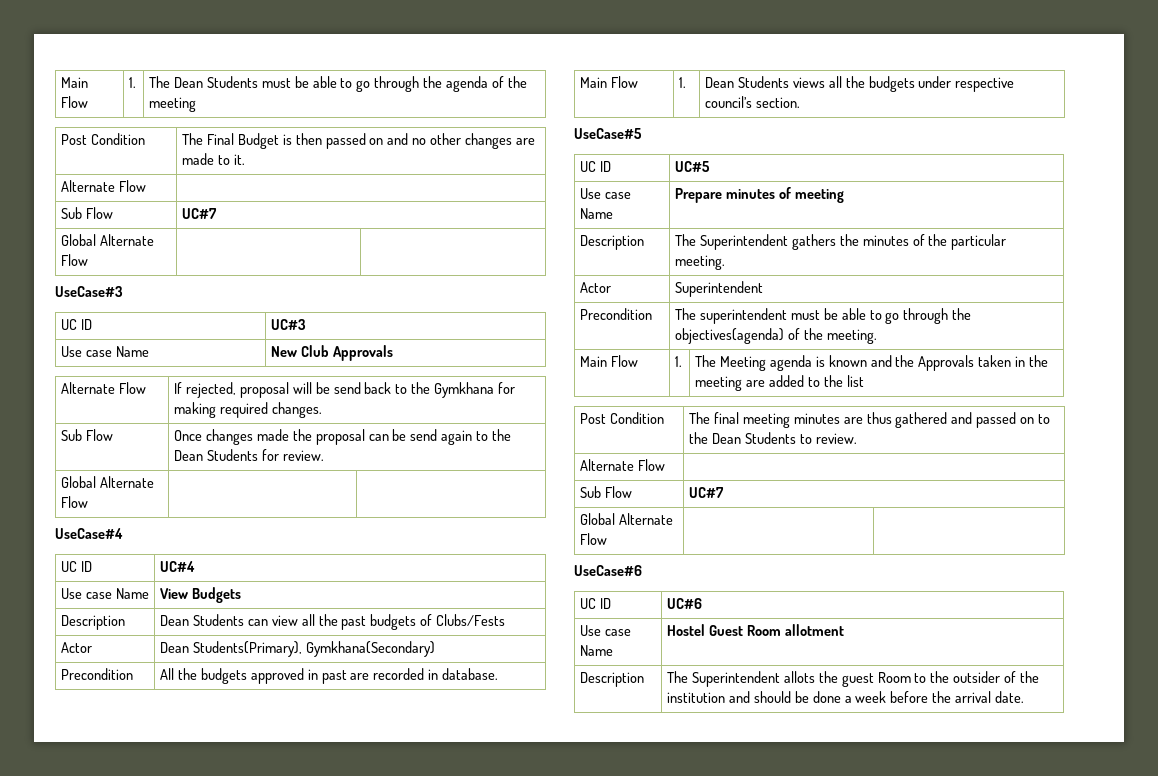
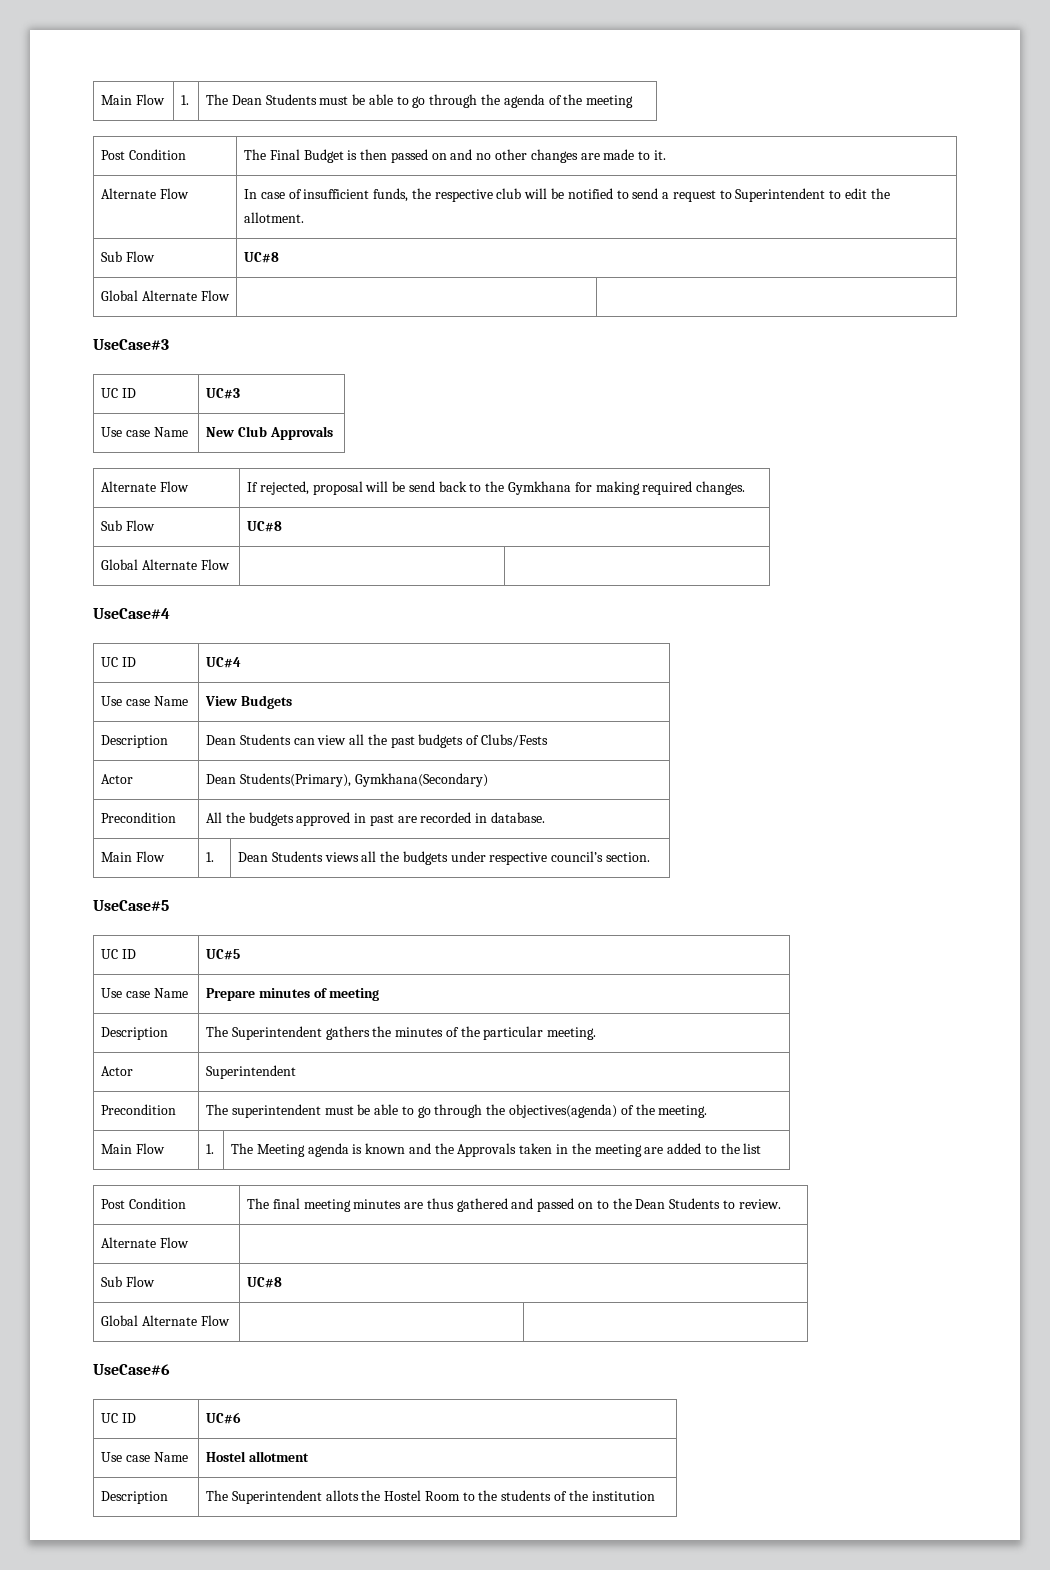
  Post Condition | The Final Budget is then passed on and no other changes are made to it.
- Alternate Flow |
- Sub Flow | UC#7
+ Alternate Flow | In case of insufficient funds, the respective club will be notified to send a request to Superintendent to edit the allotment.
+ Sub Flow | UC#8
  Alternate Flow | If rejected, proposal will be send back to the Gymkhana for making required changes.
- Sub Flow | Once changes made the proposal can be send again to the Dean Students for review.
+ Sub Flow | UC#8
  Post Condition | The final meeting minutes are thus gathered and passed on to the Dean Students to review.
  Alternate Flow |
- Sub Flow | UC#7
+ Sub Flow | UC#8
- Use case Name | Hostel Guest Room allotment
+ Use case Name | Hostel allotment
- Description | The Superintendent allots the guest Room to the outsider of the institution and should be done a week before the arrival date.
+ Description | The Superintendent allots the Hostel Room to the students of the institution

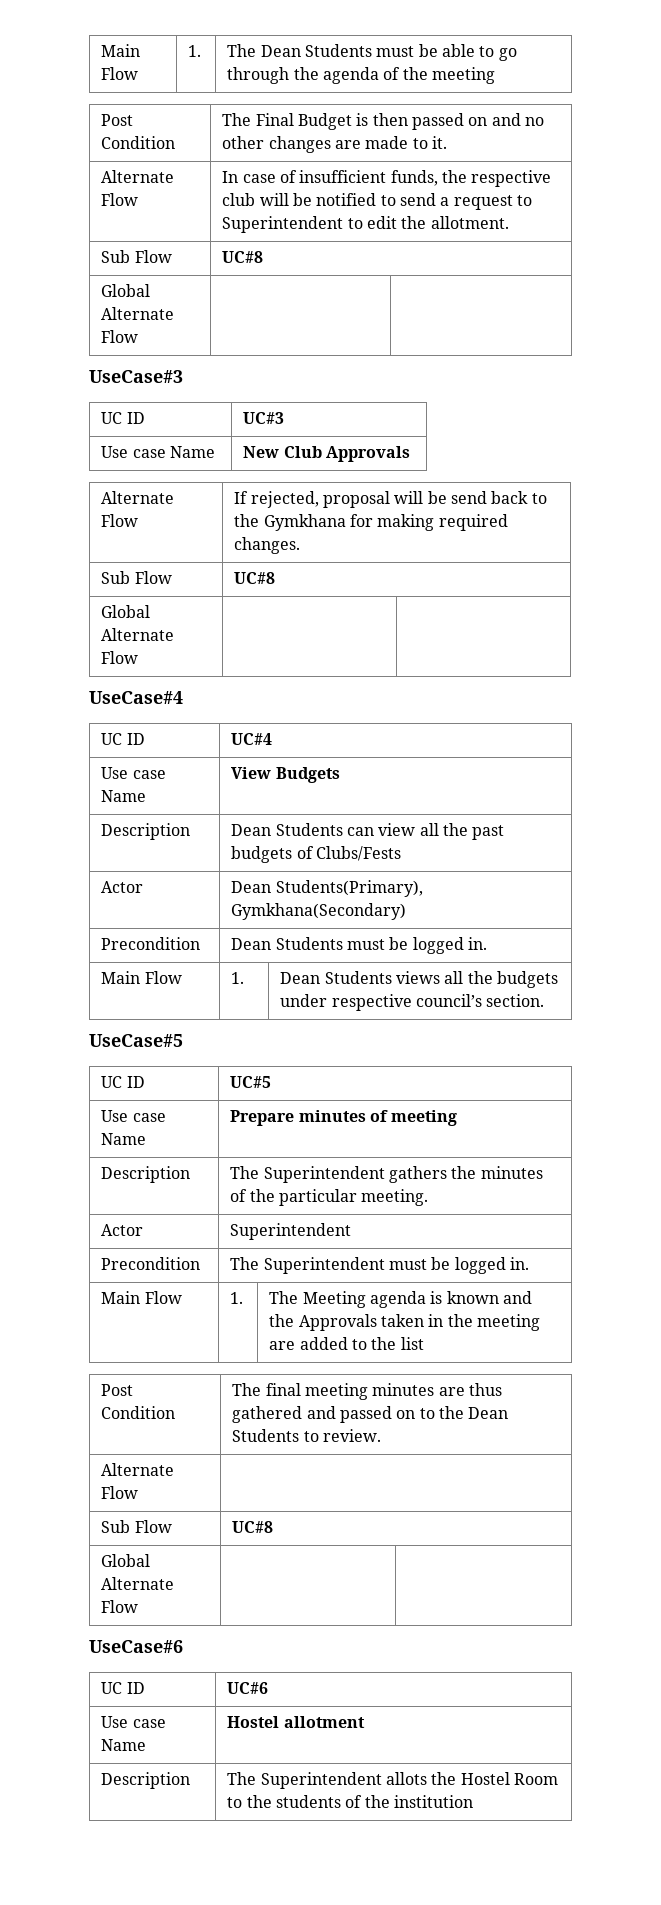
- Precondition | All the budgets approved in past are recorded in database.
+ Precondition | Dean Students must be logged in.
- Precondition | The superintendent must be able to go through the objectives(agenda) of the meeting.
+ Precondition | The Superintendent must be logged in.

